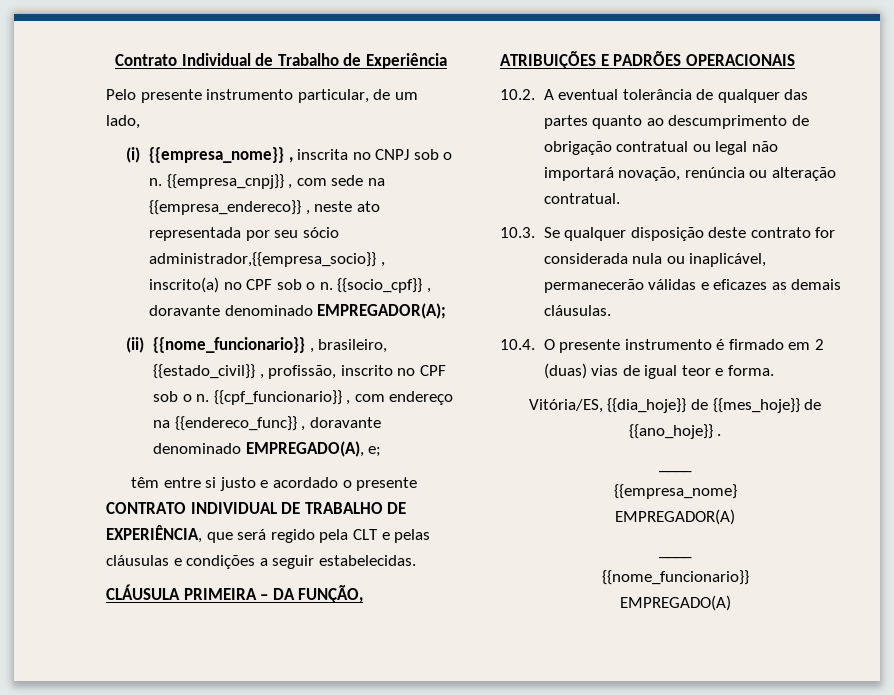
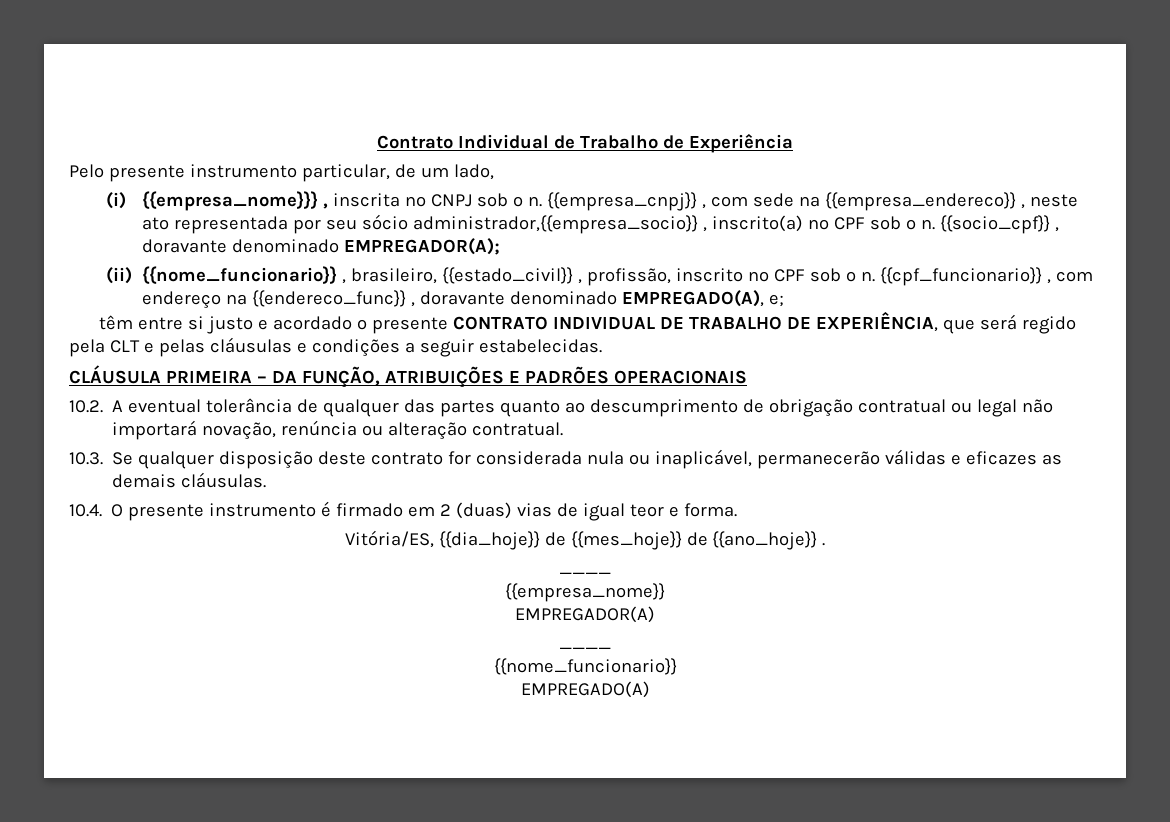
- (i) {{empresa_nome}} , inscrita no CNPJ sob o n.
+ (i) {{empresa_nome}}} , inscrita no CNPJ sob o n.
- {{empresa_nome}
+ {{empresa_nome}}

